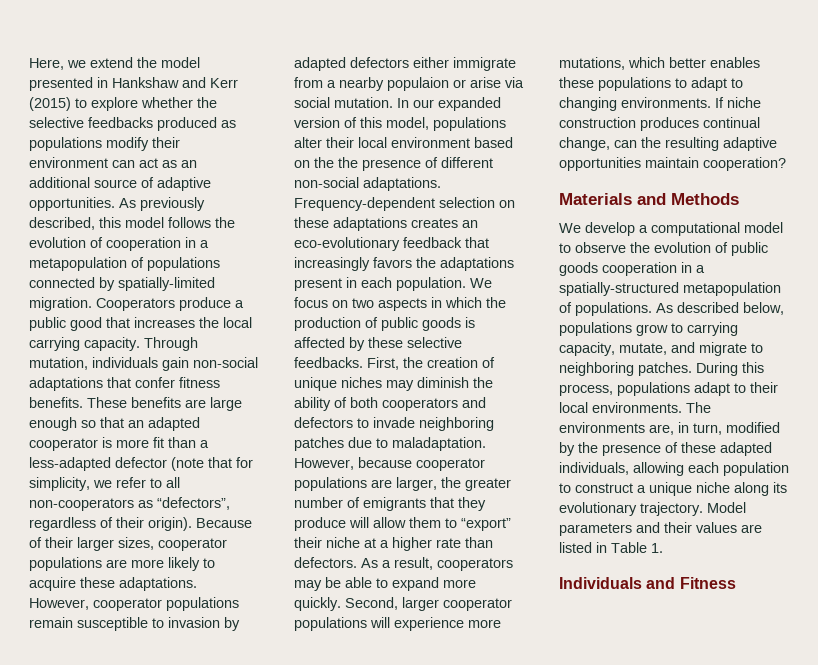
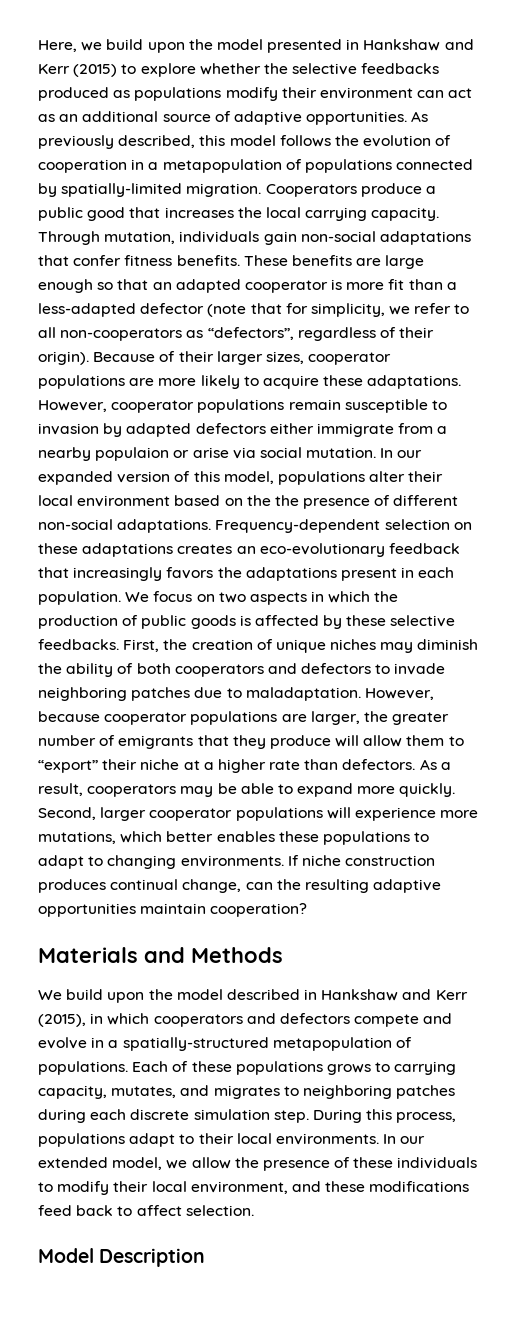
- Here, we extend the model presented in Hankshaw and Kerr (2015) to explore whether the selective feedbacks produced as populations modify their environment can act as an additional source of adaptive opportunities.
+ Here, we build upon the model presented in Hankshaw and Kerr (2015) to explore whether the selective feedbacks produced as populations modify their environment can act as an additional source of adaptive opportunities.
- We develop a computational model to observe the evolution of public goods cooperation in a spatially-structured metapopulation of populations.
+ We build upon the model described in Hankshaw and Kerr (2015), in which cooperators and defectors compete and evolve in a spatially-structured metapopulation of populations.
- As described below, populations grow to carrying capacity, mutate, and migrate to neighboring patches.
+ Each of these populations grows to carrying capacity, mutates, and migrates to neighboring patches during each discrete simulation step.
- The environments are, in turn, modified by the presence of these adapted individuals, allowing each population to construct a unique niche along its evolutionary trajectory. Model parameters and their values are listed in Table 1.
- Individuals and Fitness
+ In our extended model, we allow the presence of these individuals to modify their local environment, and these modifications feed back to affect selection.
+ Model Description

